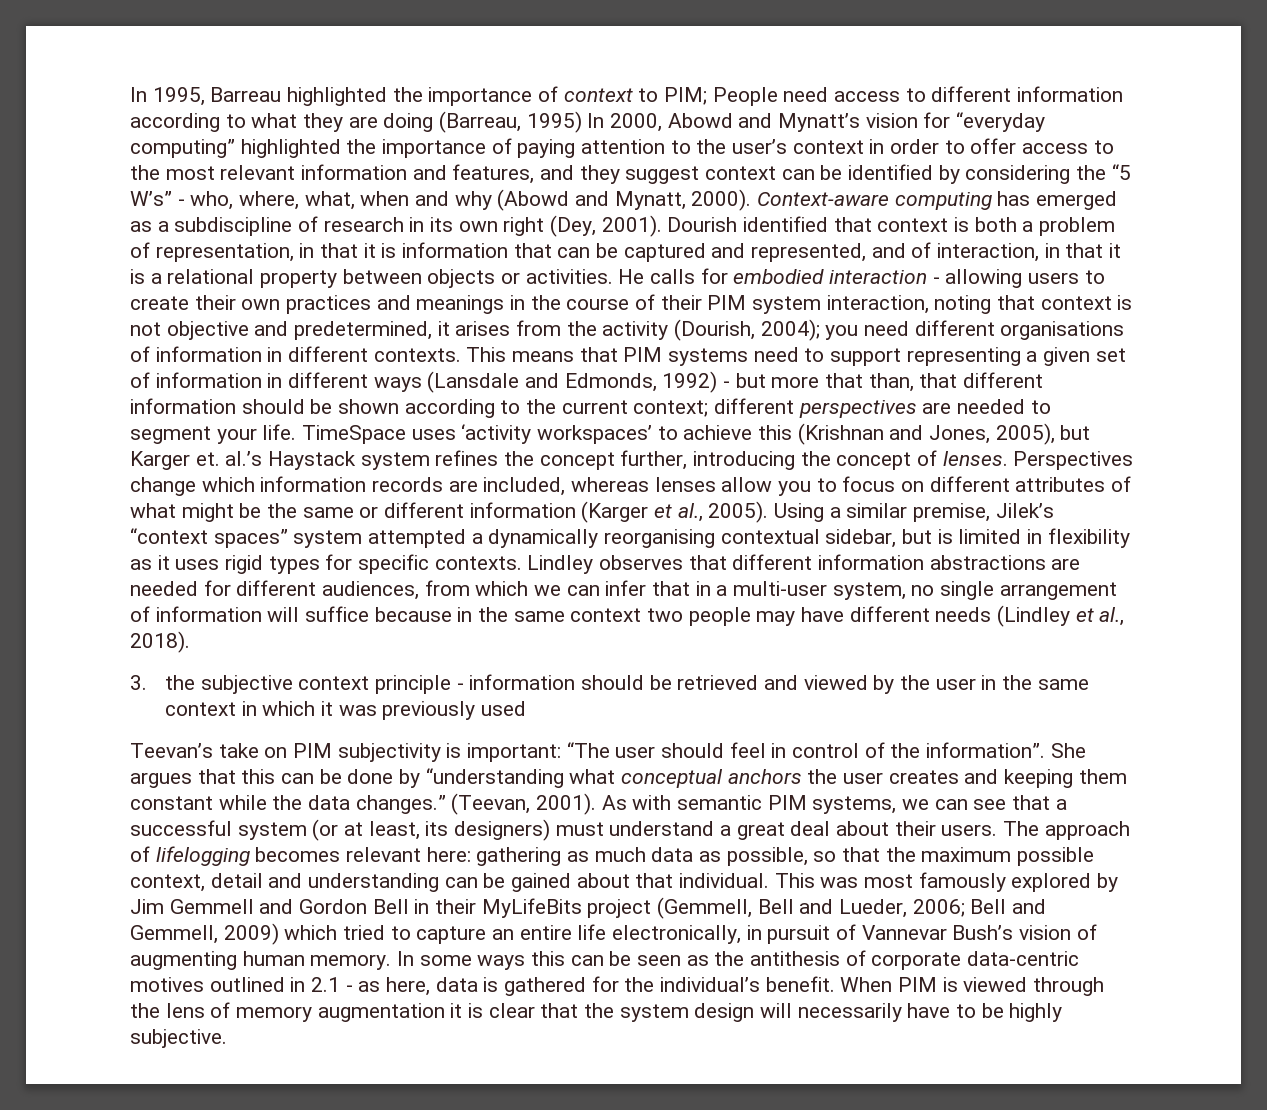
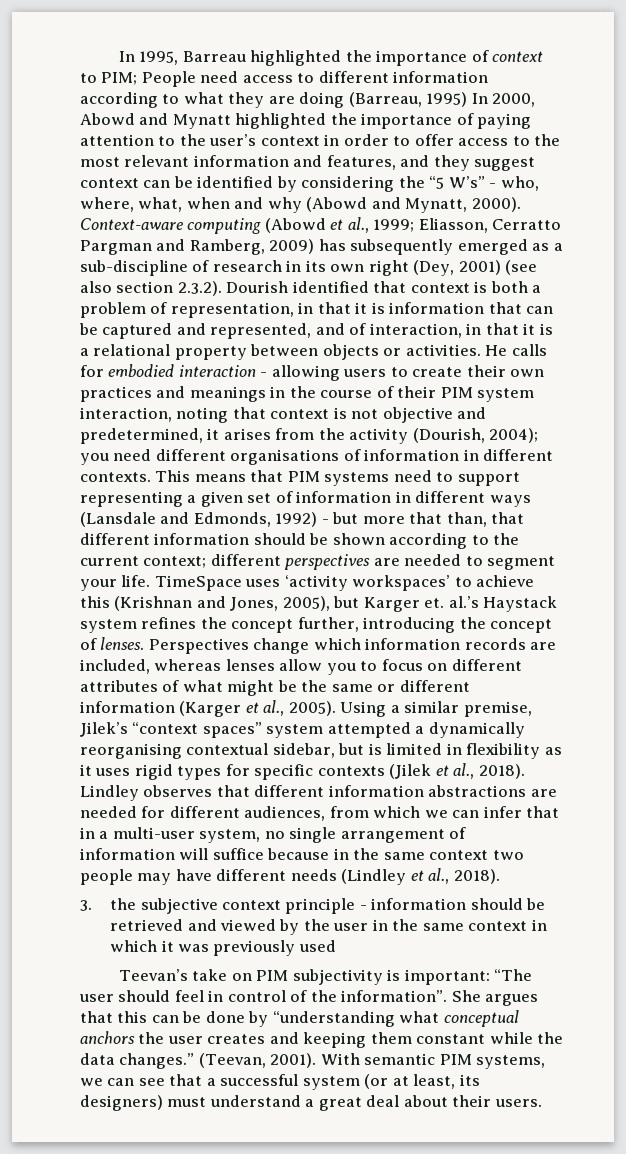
- People need access to different information according to what they are doing (Barreau, 1995) In 2000, Abowd and Mynatt’s vision for “everyday computing” highlighted the importance of paying attention to the user’s context in order to offer access to the most relevant information and features, and they suggest context can be identified by considering the “5 W’s” - who, where, what, when and why (Abowd and Mynatt, 2000).
+ People need access to different information according to what they are doing (Barreau, 1995) In 2000, Abowd and Mynatt highlighted the importance of paying attention to the user’s context in order to offer access to the most relevant information and features, and they suggest context can be identified by considering the “5 W’s” - who, where, what, when and why (Abowd and Mynatt, 2000).
- Context-aware computing has emerged as a subdiscipline of research in its own right (Dey, 2001). Dourish identified that context is both a problem of representation, in that it is information that can be captured and represented, and of interaction, in that it is a relational property between objects or activities.
+ Context-aware computing (Abowd et al., 1999; Eliasson, Cerratto Pargman and Ramberg, 2009) has subsequently emerged as a sub-discipline of research in its own right (Dey, 2001) (see also section 2.3.2). Dourish identified that context is both a problem of representation, in that it is information that can be captured and represented, and of interaction, in that it is a relational property between objects or activities.
- Using a similar premise, Jilek’s “context spaces” system attempted a dynamically reorganising contextual sidebar, but is limited in flexibility as it uses rigid types for specific contexts.
+ Using a similar premise, Jilek’s “context spaces” system attempted a dynamically reorganising contextual sidebar, but is limited in flexibility as it uses rigid types for specific contexts (Jilek et al., 2018).
- As with semantic PIM systems, we can see that a successful system (or at least, its designers) must understand a great deal about their users. The approach of lifelogging becomes relevant here: gathering as much data as possible, so that the maximum possible context, detail and understanding can be gained about that individual. This was most famously explored by Jim Gemmell and Gordon Bell in their MyLifeBits project (Gemmell, Bell and Lueder, 2006; Bell and Gemmell, 2009) which tried to capture an entire life electronically, in pursuit of Vannevar Bush’s vision of augmenting human memory. In some ways this can be seen as the antithesis of corporate data-centric motives outlined in 2.1 - as here, data is gathered for the individual’s benefit. When PIM is viewed through the lens of memory augmentation it is clear that the system design will necessarily have to be highly subjective.
+ With semantic PIM systems, we can see that a successful system (or at least, its designers) must understand a great deal about their users.

